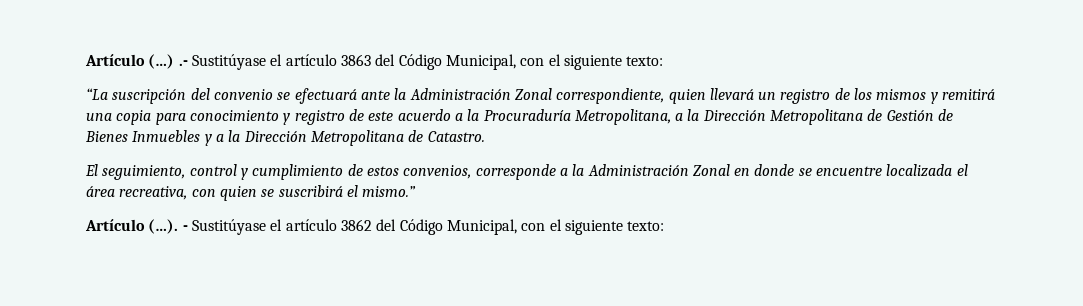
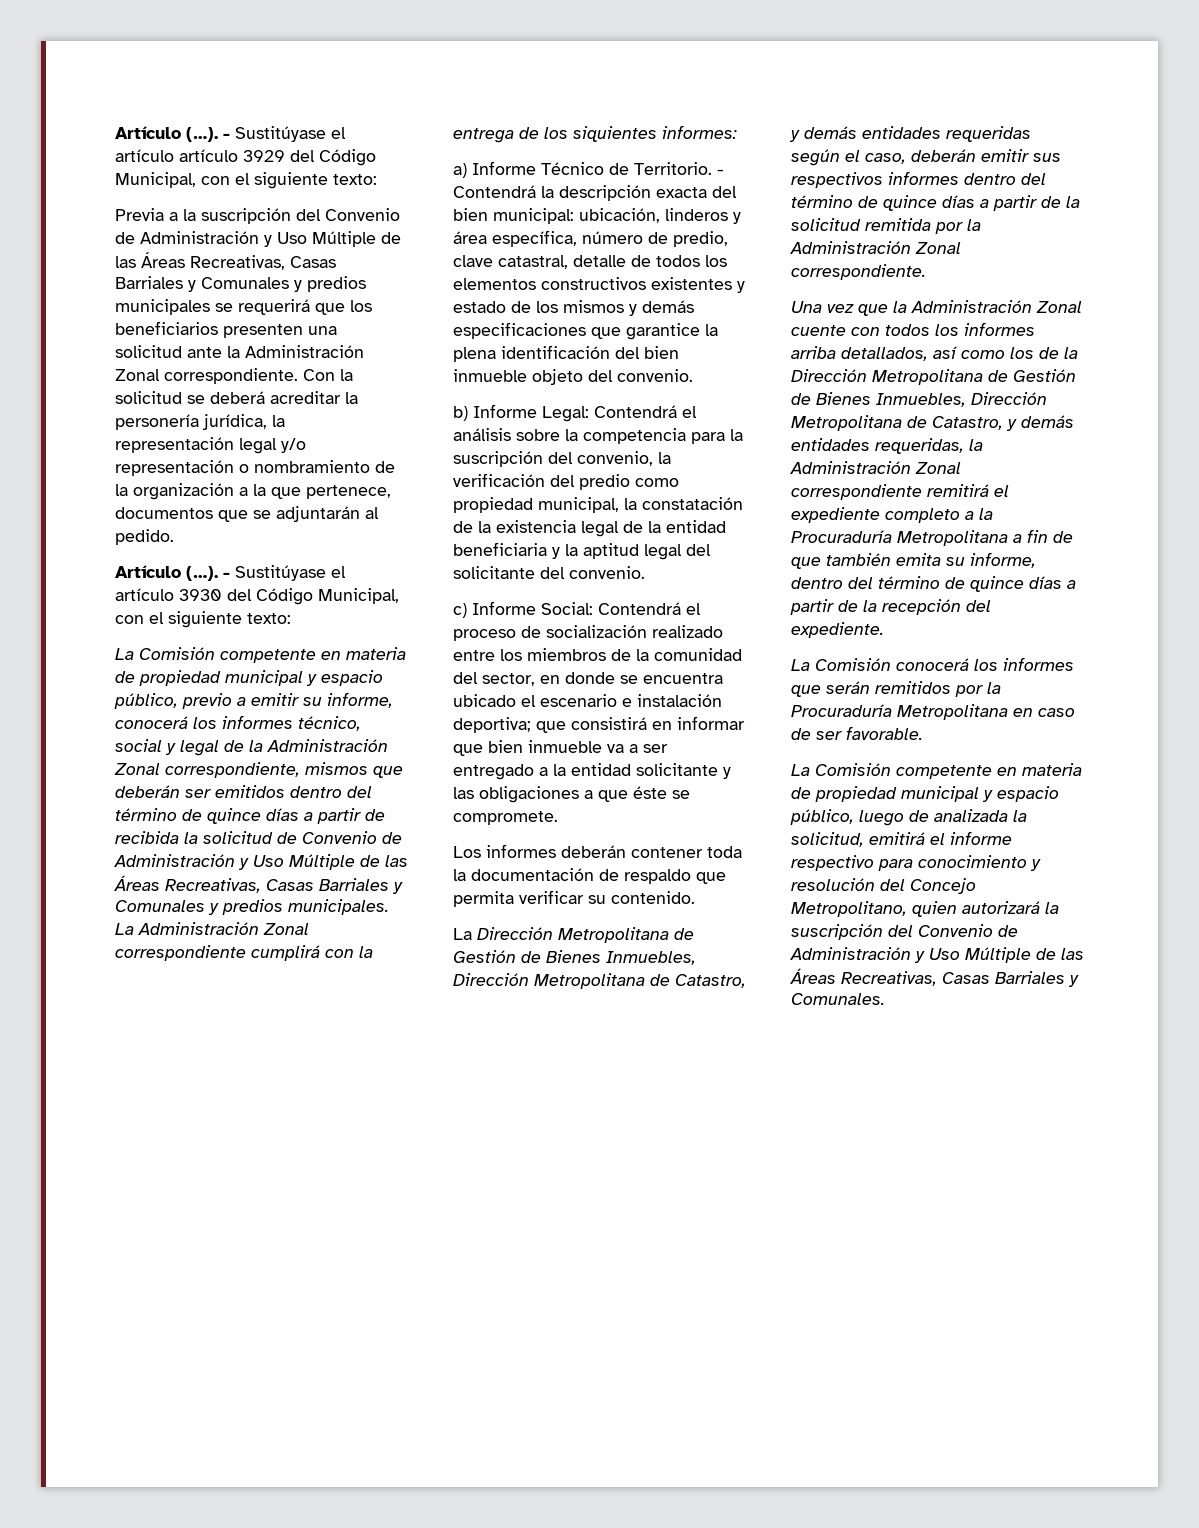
- Artículo (…) .- Sustitúyase el artículo 3863 del Código Municipal, con el siguiente texto:
- “La suscripción del convenio se efectuará ante la Administración Zonal correspondiente, quien llevará un registro de los mismos y remitirá una copia para conocimiento y registro de este acuerdo a la Procuraduría Metropolitana, a la Dirección Metropolitana de Gestión de Bienes Inmuebles y a la Dirección Metropolitana de Catastro.
- El seguimiento, control y cumplimiento de estos convenios, corresponde a la Administración Zonal en donde se encuentre localizada el área recreativa, con quien se suscribirá el mismo.”
- Artículo (…). - Sustitúyase el artículo 3862 del Código Municipal, con el siguiente texto:
+ Artículo (…). - Sustitúyase el artículo artículo 3929 del Código Municipal, con el siguiente texto:
+ Previa a la suscripción del Convenio de Administración y Uso Múltiple de las Áreas Recreativas, Casas Barriales y Comunales y predios municipales se requerirá que los beneficiarios presenten una solicitud ante la Administración Zonal correspondiente. Con la solicitud se deberá acreditar la personería jurídica, la representación legal y/o representación o nombramiento de la organización a la que pertenece, documentos que se adjuntarán al pedido.
+ Artículo (…). - Sustitúyase el artículo 3930 del Código Municipal, con el siguiente texto:
+ La Comisión competente en materia de propiedad municipal y espacio público, previo a emitir su informe, conocerá los informes técnico, social y legal de la Administración Zonal correspondiente, mismos que deberán ser emitidos dentro del término de quince días a partir de recibida la solicitud de Convenio de Administración y Uso Múltiple de las Áreas Recreativas, Casas Barriales y Comunales y predios municipales. La Administración Zonal correspondiente cumplirá con la entrega de los siquientes informes:
+ a) Informe Técnico de Territorio. - Contendrá la descripción exacta del bien municipal: ubicación, linderos y área específica, número de predio, clave catastral, detalle de todos los elementos constructivos existentes y estado de los mismos y demás especificaciones que garantice la plena identificación del bien inmueble objeto del convenio.
+ b) Informe Legal: Contendrá el análisis sobre la competencia para la suscripción del convenio, la verificación del predio como propiedad municipal, la constatación de la existencia legal de la entidad beneficiaria y la aptitud legal del solicitante del convenio.
+ c) Informe Social: Contendrá el proceso de socialización realizado entre los miembros de la comunidad del sector, en donde se encuentra ubicado el escenario e instalación deportiva; que consistirá en informar que bien inmueble va a ser entregado a la entidad solicitante y las obligaciones a que éste se compromete.
+ Los informes deberán contener toda la documentación de respaldo que permita verificar su contenido.
+ La Dirección Metropolitana de Gestión de Bienes Inmuebles, Dirección Metropolitana de Catastro, y demás entidades requeridas según el caso, deberán emitir sus respectivos informes dentro del término de quince días a partir de la solicitud remitida por la Administración Zonal correspondiente.
+ Una vez que la Administración Zonal cuente con todos los informes arriba detallados, así como los de la Dirección Metropolitana de Gestión de Bienes Inmuebles, Dirección Metropolitana de Catastro, y demás entidades requeridas, la Administración Zonal correspondiente remitirá el expediente completo a la Procuraduría Metropolitana a fin de que también emita su informe, dentro del término de quince días a partir de la recepción del expediente.
+ La Comisión conocerá los informes que serán remitidos por la Procuraduría Metropolitana en caso de ser favorable.
+ La Comisión competente en materia de propiedad municipal y espacio público, luego de analizada la solicitud, emitirá el informe respectivo para conocimiento y resolución del Concejo Metropolitano, quien autorizará la suscripción del Convenio de Administración y Uso Múltiple de las Áreas Recreativas, Casas Barriales y Comunales.

